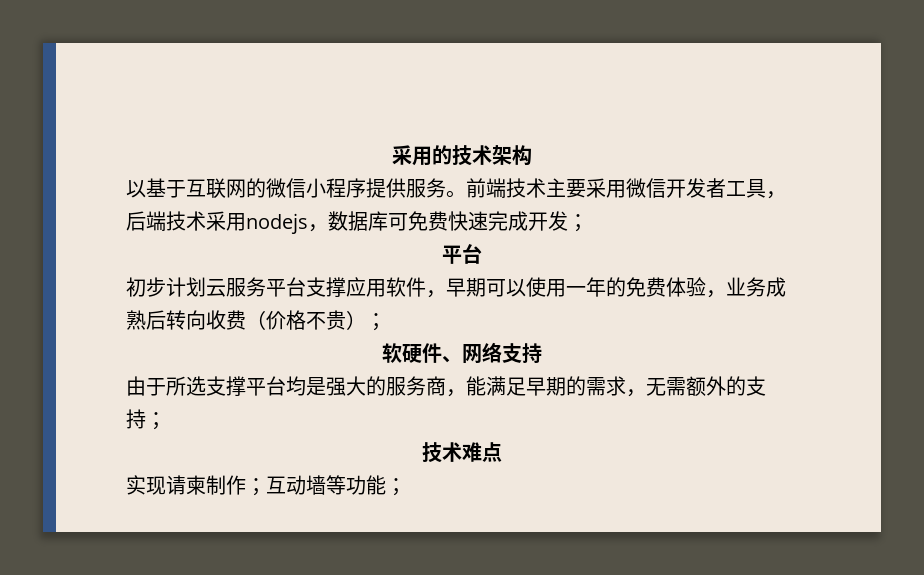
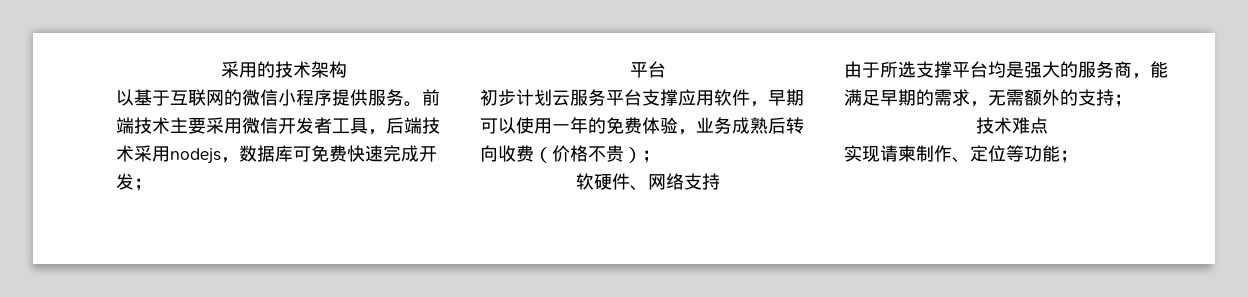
- 实现请柬制作；互动墙等功能；
+ 实现请柬制作、定位等功能；

